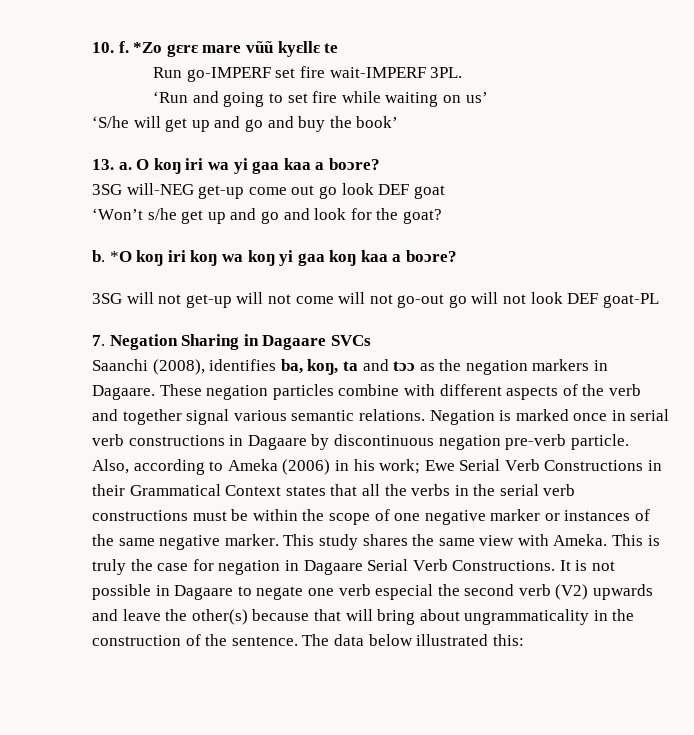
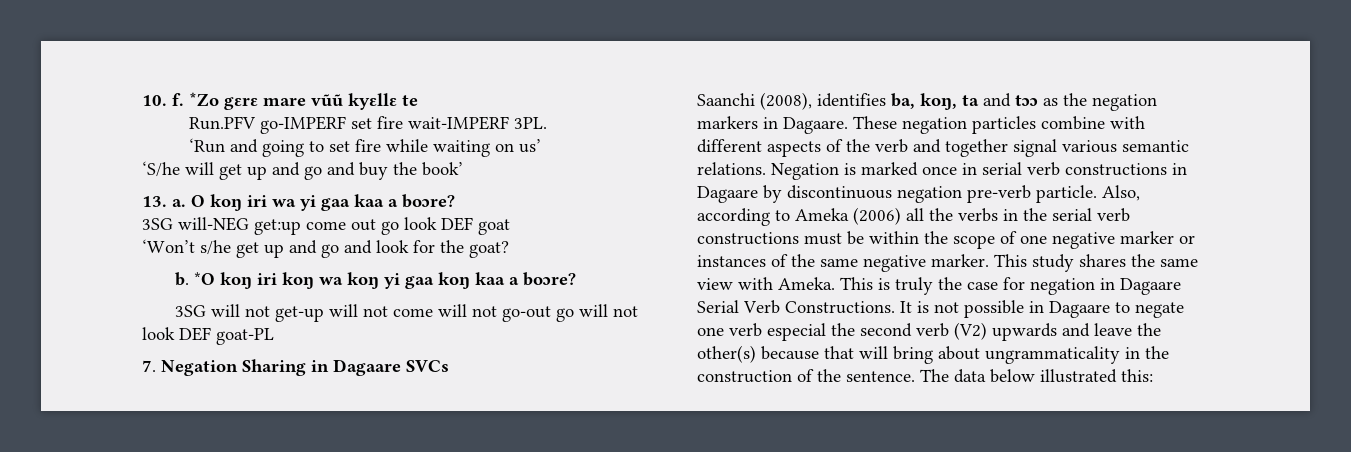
- Run go-IMPERF set fire wait-IMPERF 3PL.
+ Run.PFV go-IMPERF set fire wait-IMPERF 3PL.
- 3SG will-NEG get-up come out go look DEF goat
+ 3SG will-NEG get:up come out go look DEF goat
- Also, according to Ameka (2006) in his work; Ewe Serial Verb Constructions in their Grammatical Context states that all the verbs in the serial verb constructions must be within the scope of one negative marker or instances of the same negative marker.
+ Also, according to Ameka (2006) all the verbs in the serial verb constructions must be within the scope of one negative marker or instances of the same negative marker.

